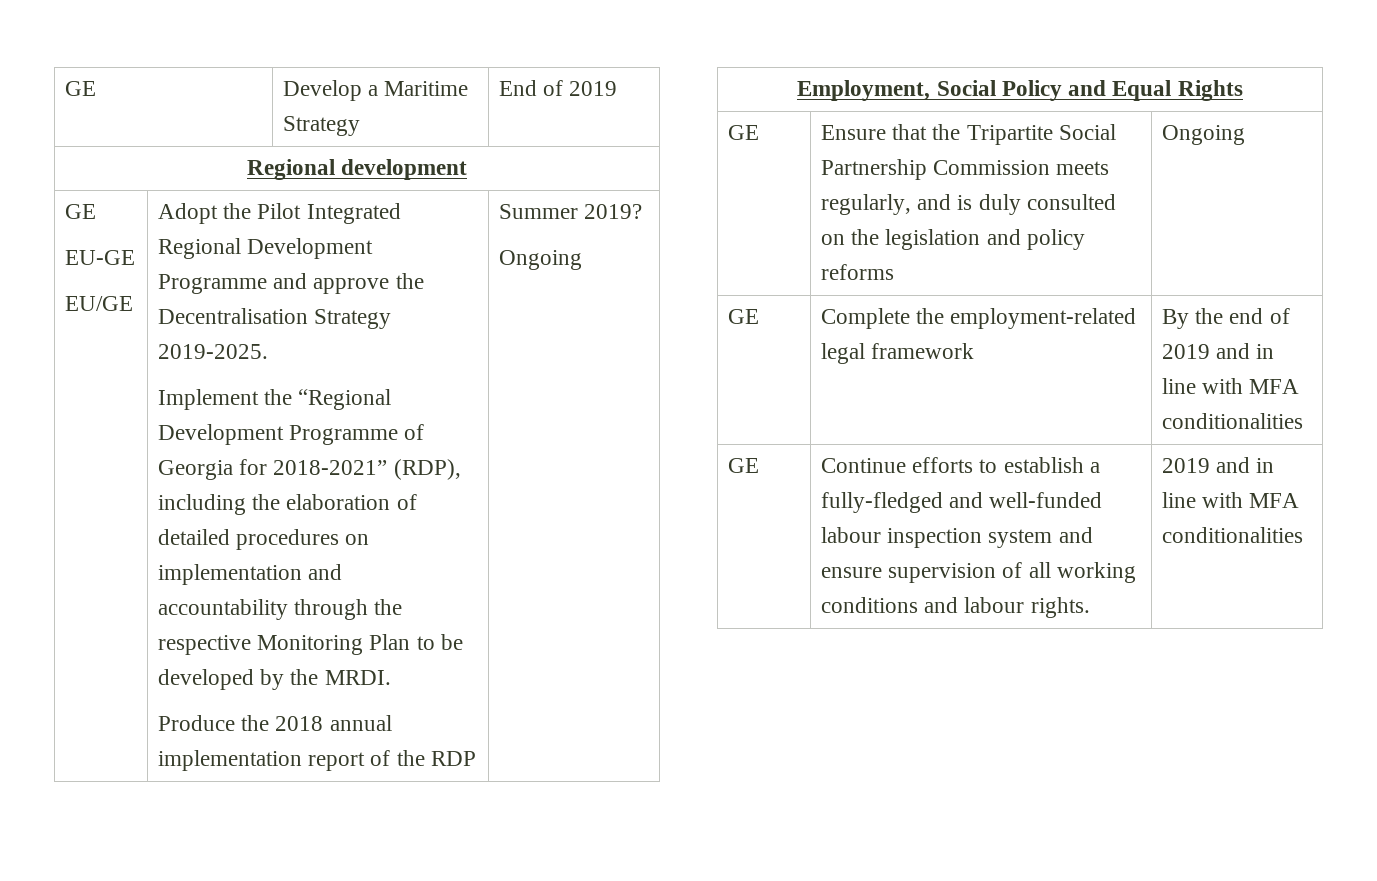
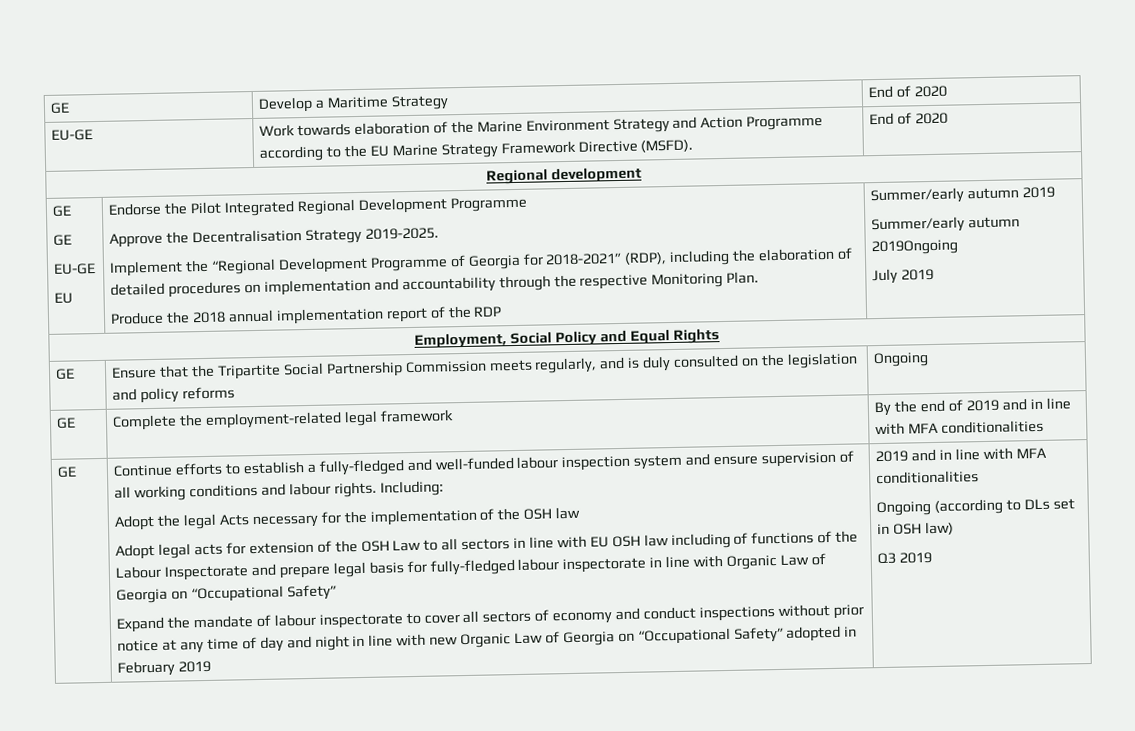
- GE | Develop a Maritime Strategy | End of 2019
+ GE | Develop a Maritime Strategy | End of 2020
+ EU-GE | Work towards elaboration of the Marine Environment Strategy and Action Programme according to the EU Marine Strategy Framework Directive (MSFD). | End of 2020
  Regional development
+ GE
- EU/GE | Adopt the Pilot Integrated Regional Development Programme and approve the Decentralisation Strategy 2019-2025.
+ EU | Endorse the Pilot Integrated Regional Development Programme
+ Approve the Decentralisation Strategy 2019-2025.
- Implement the “Regional Development Programme of Georgia for 2018-2021” (RDP), including the elaboration of detailed procedures on implementation and accountability through the respective Monitoring Plan to be developed by the MRDI.
+ Implement the “Regional Development Programme of Georgia for 2018-2021” (RDP), including the elaboration of detailed procedures on implementation and accountability through the respective Monitoring Plan.
- Summer 2019?
- Ongoing
+ Summer/early autumn 2019
+ Summer/early autumn 2019Ongoing
+ July 2019
- Continue efforts to establish a fully-fledged and well-funded labour inspection system and ensure supervision of all working conditions and labour rights. | 2019 and in line with MFA conditionalities
+ Continue efforts to establish a fully-fledged and well-funded labour inspection system and ensure supervision of all working conditions and labour rights. Including:
+ Adopt the legal Acts necessary for the implementation of the OSH law
+ Adopt legal acts for extension of the OSH Law to all sectors in line with EU OSH law including of functions of the Labour Inspectorate and prepare legal basis for fully-fledged labour inspectorate in line with Organic Law of Georgia on “Occupational Safety”
+ Expand the mandate of labour inspectorate to cover all sectors of economy and conduct inspections without prior notice at any time of day and night in line with new Organic Law of Georgia on “Occupational Safety” adopted in February 2019 | 2019 and in line with MFA conditionalities
+ Ongoing (according to DLs set in OSH law)
+ Q3 2019

